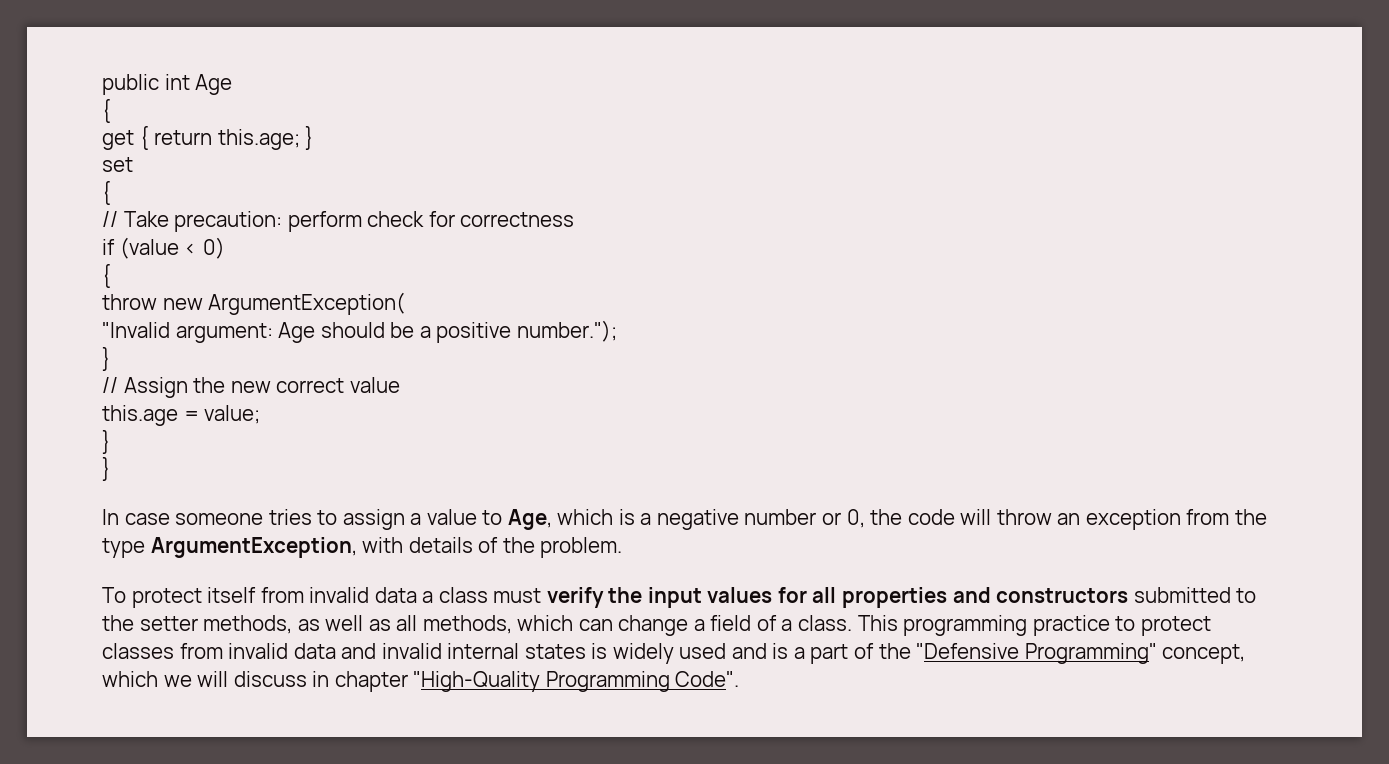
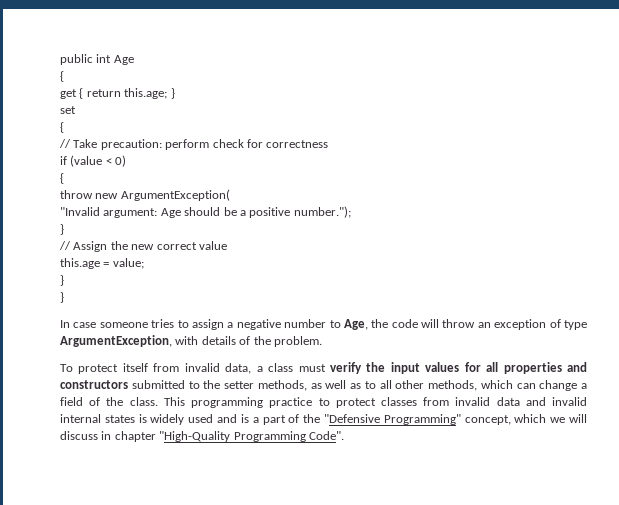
- In case someone tries to assign a value to Age, which is a negative number or 0, the code will throw an exception from the type ArgumentException, with details of the problem.
+ In case someone tries to assign a negative number to Age, the code will throw an exception of type ArgumentException, with details of the problem.
- To protect itself from invalid data a class must verify the input values for all properties and constructors submitted to the setter methods, as well as all methods, which can change a field of a class.
+ To protect itself from invalid data, a class must verify the input values for all properties and constructors submitted to the setter methods, as well as to all other methods, which can change a field of the class.

